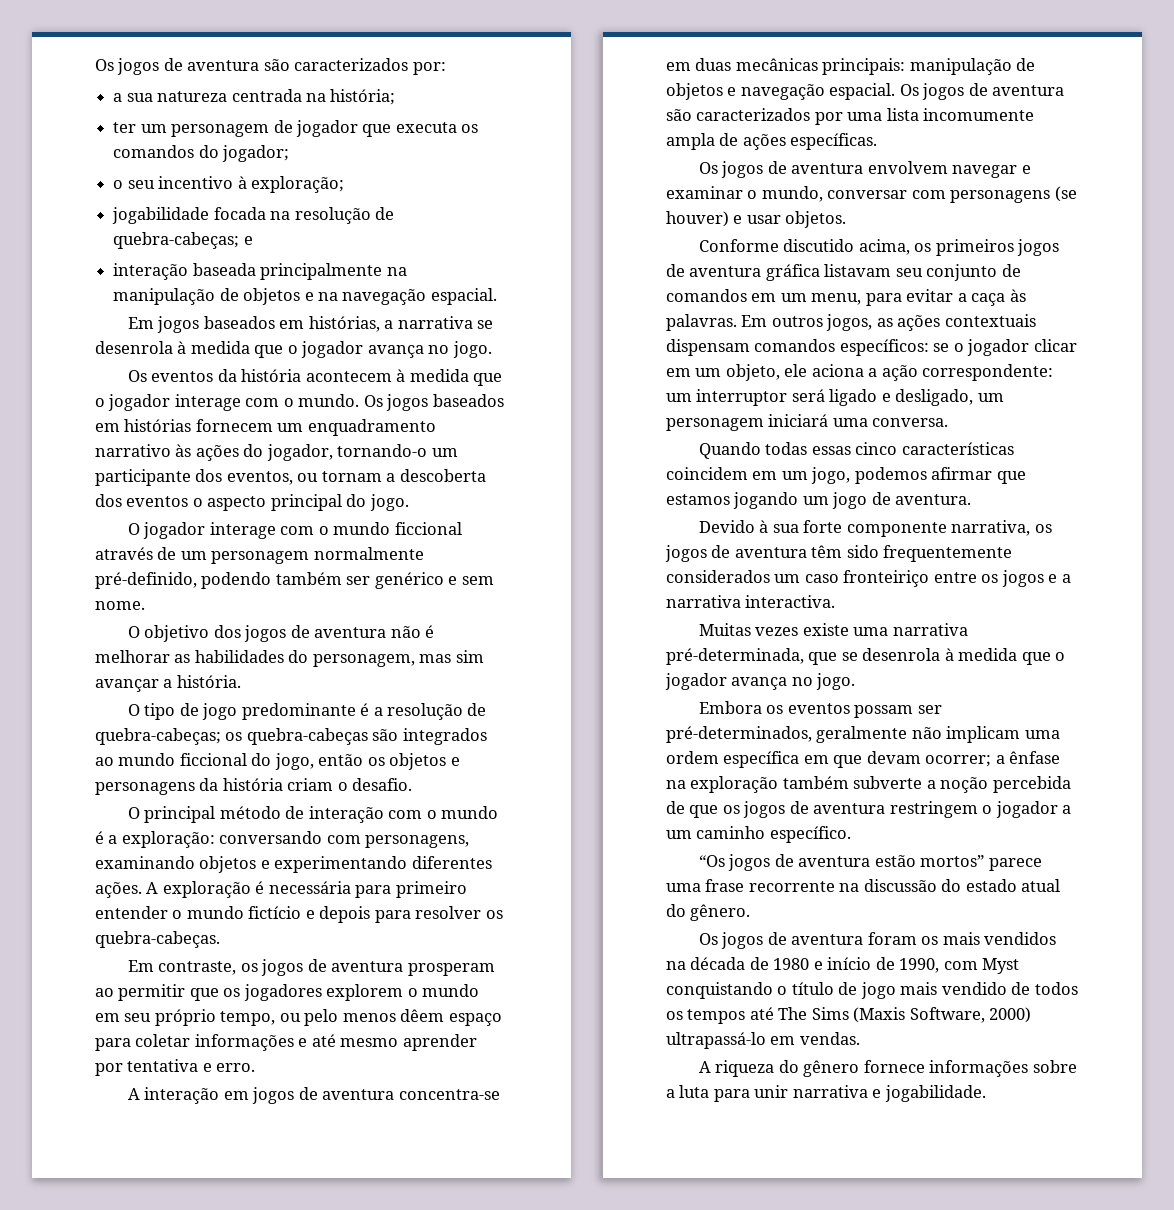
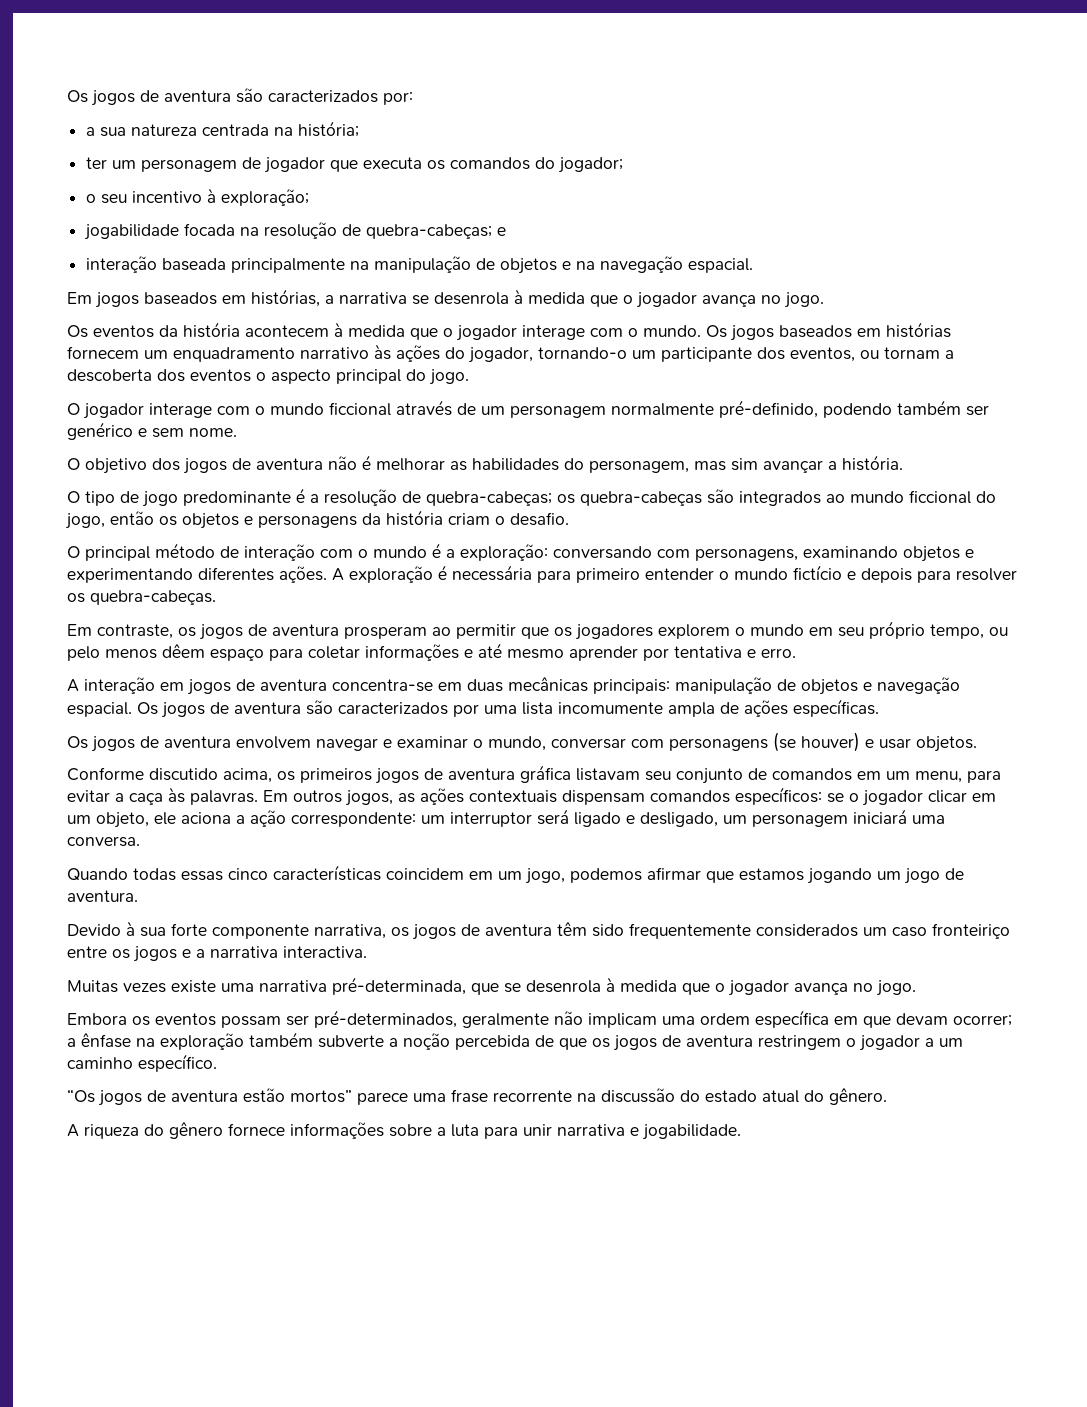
- Os jogos de aventura foram os mais vendidos na década de 1980 e início de 1990, com Myst conquistando o título de jogo mais vendido de todos os tempos até The Sims (Maxis Software, 2000) ultrapassá-lo em vendas.

